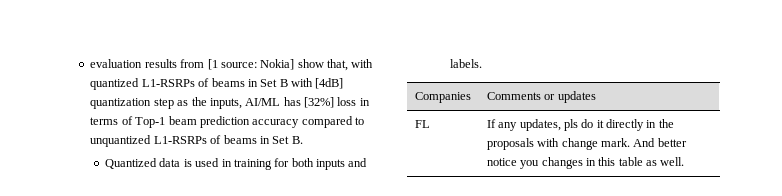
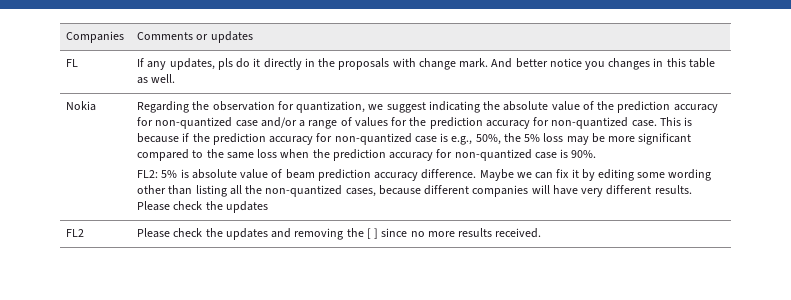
- evaluation results from [1 source: Nokia] show that, with quantized L1-RSRPs of beams in Set B with [4dB] quantization step as the inputs, AI/ML has [32%] loss in terms of Top-1 beam prediction accuracy compared to unquantized L1-RSRPs of beams in Set B.
- Quantized data is used in training for both inputs and labels.
+ Nokia | Regarding the observation for quantization, we suggest indicating the absolute value of the prediction accuracy for non-quantized case and/or a range of values for the prediction accuracy for non-quantized case. This is because if the prediction accuracy for non-quantized case is e.g., 50%, the 5% loss may be more significant compared to the same loss when the prediction accuracy for non-quantized case is 90%.
+ FL2: 5% is absolute value of beam prediction accuracy difference. Maybe we can fix it by editing some wording other than listing all the non-quantized cases, because different companies will have very different results. Please check the updates
+ FL2 | Please check the updates and removing the [ ] since no more results received.

